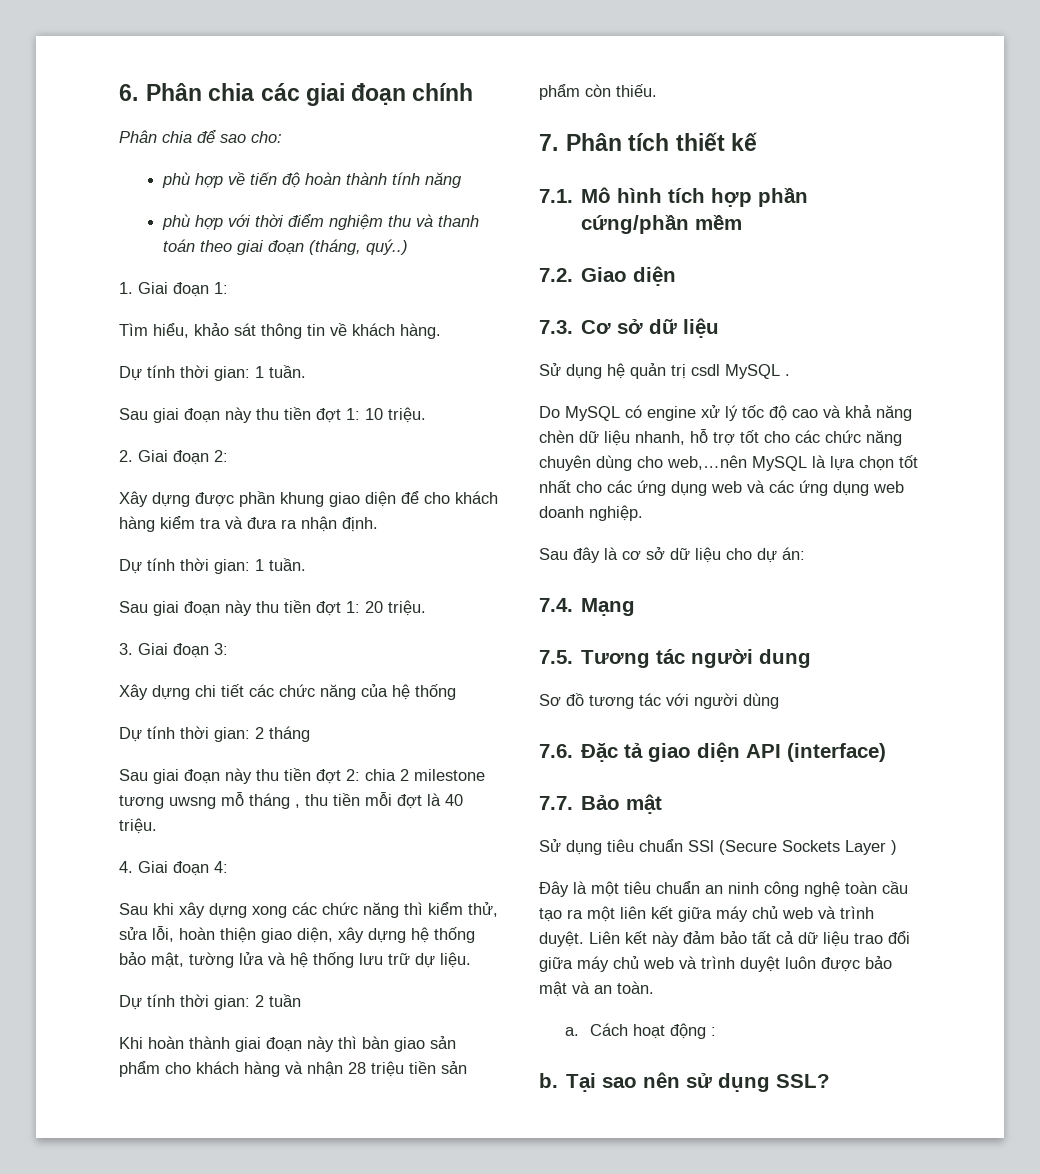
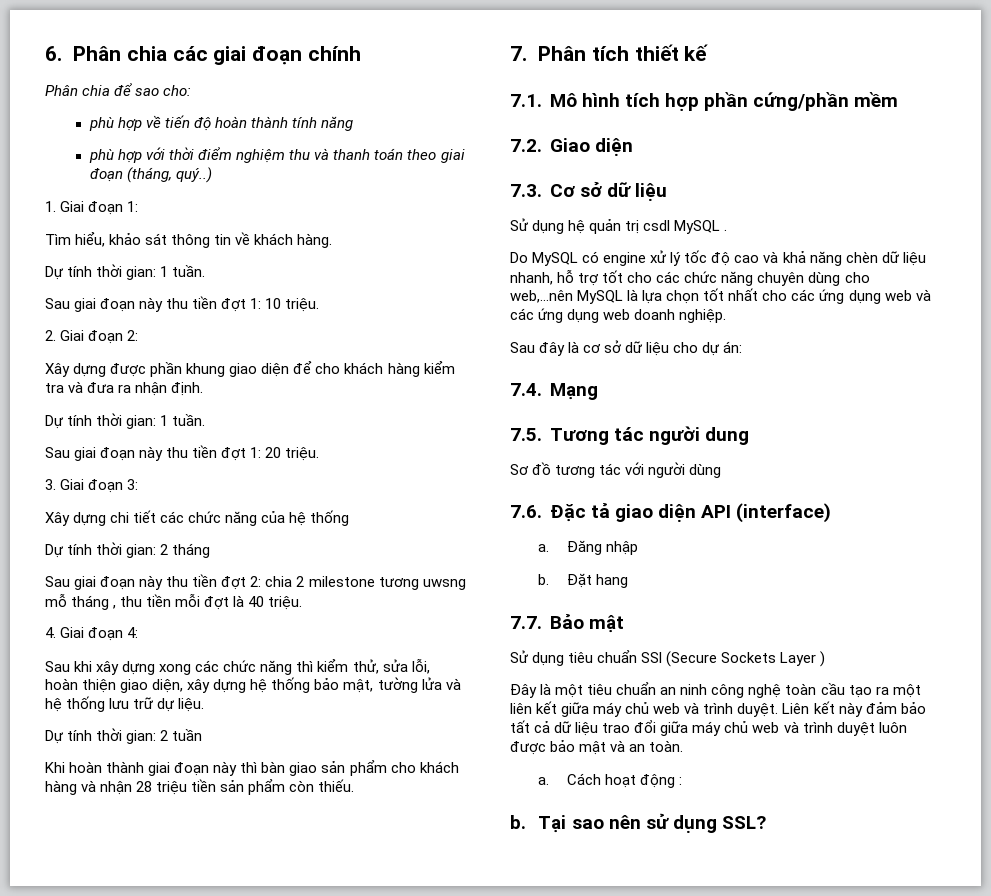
+ a. Đăng nhập
+ b. Đặt hang

